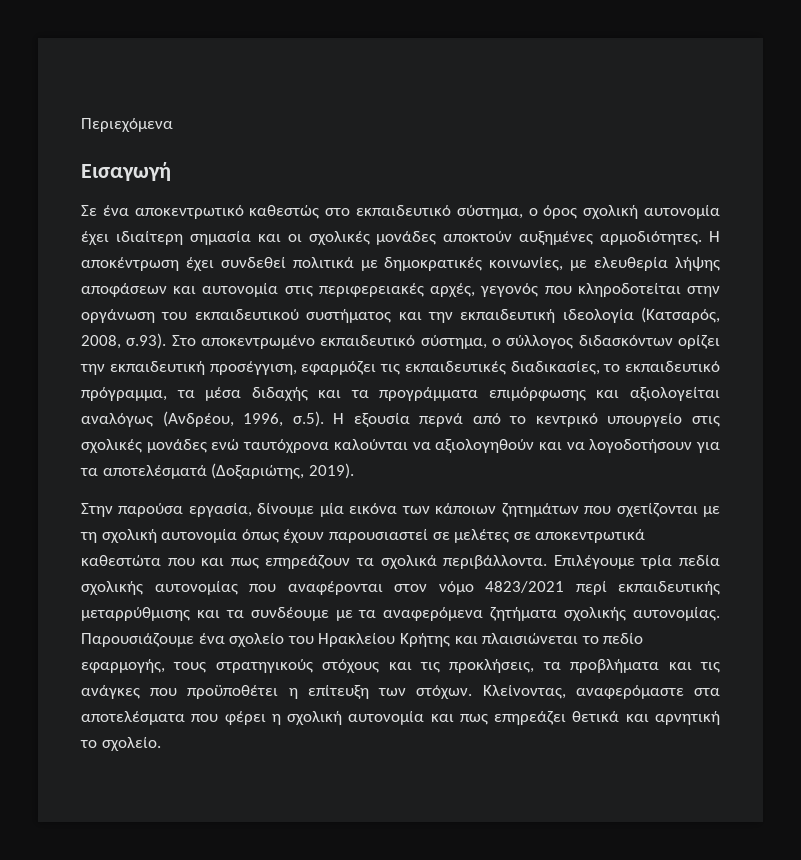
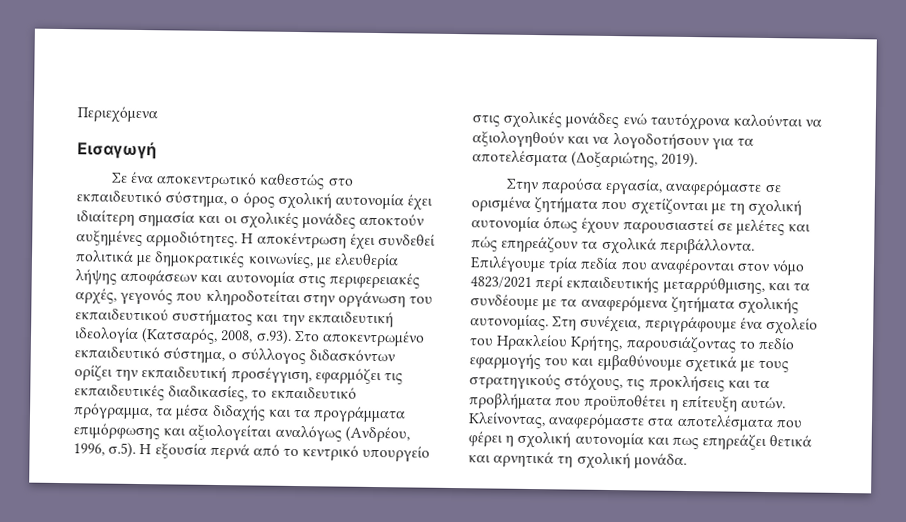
- Η αποκέντρωση έχει συνδεθεί πολιτικά με δημοκρατικές κοινωνίες, με ελευθερία λήψης αποφάσεων και αυτονομία στις περιφερειακές αρχές, γεγονός που κληροδοτείται στην οργάνωση του εκπαιδευτικού συστήματος και την εκπαιδευτική ιδεολογία (Κατσαρός, 2008, σ.93). Στο αποκεντρωμένο εκπαιδευτικό σύστημα, ο σύλλογος διδασκόντων ορίζει την εκπαιδευτική προσέγγιση, εφαρμόζει τις εκπαιδευτικές διαδικασίες, το εκπαιδευτικό πρόγραμμα, τα μέσα διδαχής και τα προγράμματα επιμόρφωσης και αξιολογείται αναλόγως (Ανδρέου, 1996, σ.5). Η εξουσία περνά από το κεντρικό υπουργείο στις σχολικές μονάδες ενώ ταυτόχρονα καλούνται να αξιολογηθούν και να λογοδοτήσουν για τα αποτελέσματά (Δοξαριώτης, 2019).
+ Η αποκέντρωση έχει συνδεθεί πολιτικά με δημοκρατικές κοινωνίες, με ελευθερία λήψης αποφάσεων και αυτονομία στις περιφερειακές αρχές, γεγονός που κληροδοτείται στην οργάνωση του εκπαιδευτικού συστήματος και την εκπαιδευτική ιδεολογία (Κατσαρός, 2008, σ.93). Στο αποκεντρωμένο εκπαιδευτικό σύστημα, ο σύλλογος διδασκόντων ορίζει την εκπαιδευτική προσέγγιση, εφαρμόζει τις εκπαιδευτικές διαδικασίες, το εκπαιδευτικό πρόγραμμα, τα μέσα διδαχής και τα προγράμματα επιμόρφωσης και αξιολογείται αναλόγως (Ανδρέου, 1996, σ.5). Η εξουσία περνά από το κεντρικό υπουργείο στις σχολικές μονάδες ενώ ταυτόχρονα καλούνται να αξιολογηθούν και να λογοδοτήσουν για τα αποτελέσματα (Δοξαριώτης, 2019).
- Στην παρούσα εργασία, δίνουμε μία εικόνα των κάποιων ζητημάτων που σχετίζονται με τη σχολική αυτονομία όπως έχουν παρουσιαστεί σε μελέτες σε αποκεντρωτικά καθεστώτα που και πως επηρεάζουν τα σχολικά περιβάλλοντα.
+ Στην παρούσα εργασία, αναφερόμαστε σε ορισμένα ζητήματα που σχετίζονται με τη σχολική αυτονομία όπως έχουν παρουσιαστεί σε μελέτες και πώς επηρεάζουν τα σχολικά περιβάλλοντα.
- Επιλέγουμε τρία πεδία σχολικής αυτονομίας που αναφέρονται στον νόμο 4823/2021 περί εκπαιδευτικής μεταρρύθμισης και τα συνδέουμε με τα αναφερόμενα ζητήματα σχολικής αυτονομίας.
+ Επιλέγουμε τρία πεδία που αναφέρονται στον νόμο 4823/2021 περί εκπαιδευτικής μεταρρύθμισης, και τα συνδέουμε με τα αναφερόμενα ζητήματα σχολικής αυτονομίας.
- Παρουσιάζουμε ένα σχολείο του Ηρακλείου Κρήτης και πλαισιώνεται το πεδίο εφαρμογής, τους στρατηγικούς στόχους και τις προκλήσεις, τα προβλήματα και τις ανάγκες που προϋποθέτει η επίτευξη των στόχων.
+ Στη συνέχεια, περιγράφουμε ένα σχολείο του Ηρακλείου Κρήτης, παρουσιάζοντας το πεδίο εφαρμογής του και εμβαθύνουμε σχετικά με τους στρατηγικούς στόχους, τις προκλήσεις και τα προβλήματα που προϋποθέτει η επίτευξη αυτών.
- Κλείνοντας, αναφερόμαστε στα αποτελέσματα που φέρει η σχολική αυτονομία και πως επηρεάζει θετικά και αρνητική το σχολείο.
+ Κλείνοντας, αναφερόμαστε στα αποτελέσματα που φέρει η σχολική αυτονομία και πως επηρεάζει θετικά και αρνητικά τη σχολική μονάδα.

